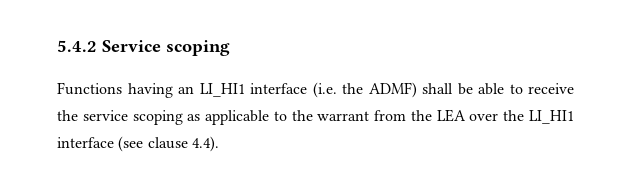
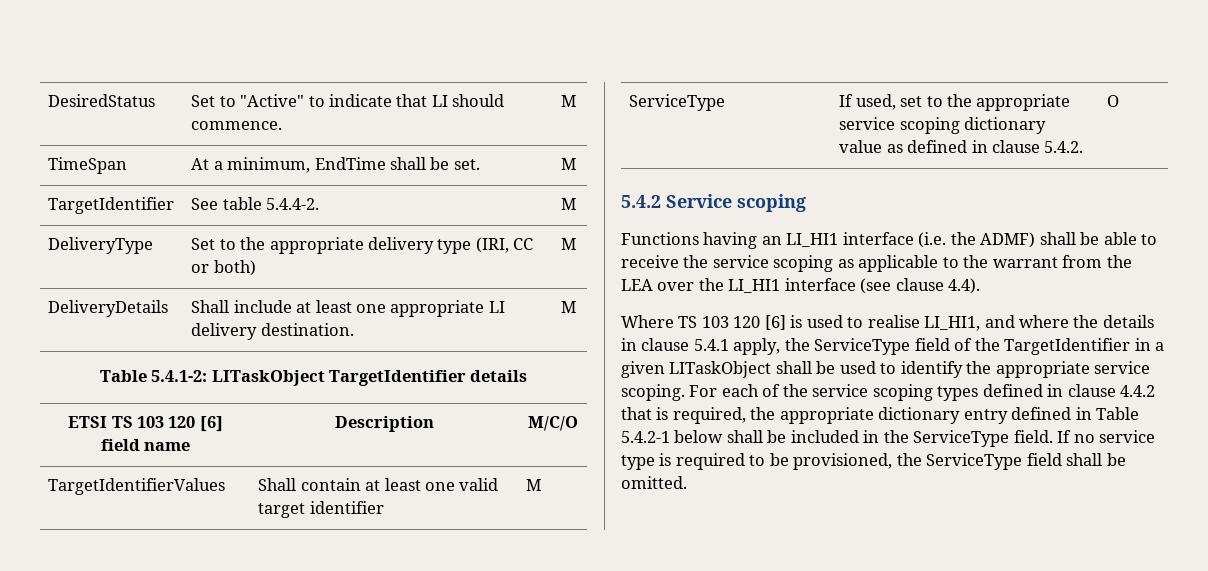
+ DesiredStatus | Set to "Active" to indicate that LI should commence. | M
+ TimeSpan | At a minimum, EndTime shall be set. | M
+ TargetIdentifier | See table 5.4.4-2. | M
+ DeliveryType | Set to the appropriate delivery type (IRI, CC or both) | M
+ DeliveryDetails | Shall include at least one appropriate LI delivery destination. | M
+ Table 5.4.1-2: LITaskObject TargetIdentifier details
+ ETSI TS 103 120 [6] field name | Description | M/C/O
+ TargetIdentifierValues | Shall contain at least one valid target identifier | M
+ ServiceType | If used, set to the appropriate service scoping dictionary value as defined in clause 5.4.2. | O
+ Where TS 103 120 [6] is used to realise LI_HI1, and where the details in clause 5.4.1 apply, the ServiceType field of the TargetIdentifier in a given LITaskObject shall be used to identify the appropriate service scoping. For each of the service scoping types defined in clause 4.4.2 that is required, the appropriate dictionary entry defined in Table 5.4.2-1 below shall be included in the ServiceType field. If no service type is required to be provisioned, the ServiceType field shall be omitted.

